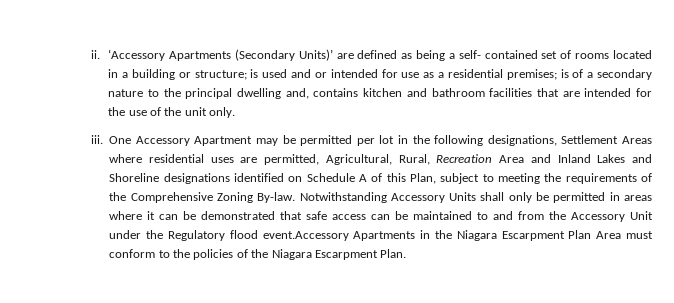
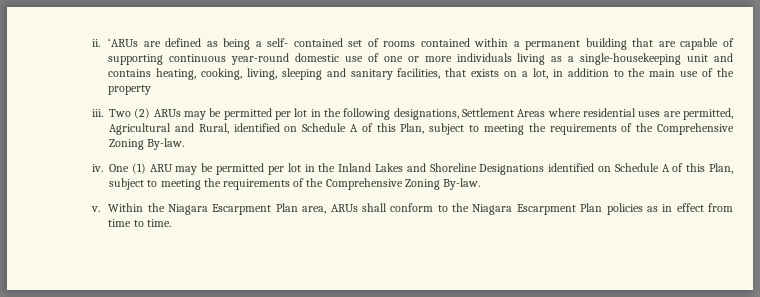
- ‘Accessory Apartments (Secondary Units)’ are defined as being a self- contained set of rooms located in a building or structure; is used and or intended for use as a residential premises; is of a secondary nature to the principal dwelling and, contains kitchen and bathroom facilities that are intended for the use of the unit only.
+ ‘ARUs are defined as being a self- contained set of rooms contained within a permanent building that are capable of supporting continuous year-round domestic use of one or more individuals living as a single-housekeeping unit and contains heating, cooking, living, sleeping and sanitary facilities, that exists on a lot, in addition to the main use of the property
- One Accessory Apartment may be permitted per lot in the following designations, Settlement Areas where residential uses are permitted, Agricultural, Rural, Recreation Area and Inland Lakes and Shoreline designations identified on Schedule A of this Plan, subject to meeting the requirements of the Comprehensive Zoning By-law. Notwithstanding Accessory Units shall only be permitted in areas where it can be demonstrated that safe access can be maintained to and from the Accessory Unit under the Regulatory flood event.Accessory Apartments in the Niagara Escarpment Plan Area must conform to the policies of the Niagara Escarpment Plan.
+ Two (2) ARUs may be permitted per lot in the following designations, Settlement Areas where residential uses are permitted, Agricultural and Rural, identified on Schedule A of this Plan, subject to meeting the requirements of the Comprehensive Zoning By-law.
+ iv. One (1) ARU may be permitted per lot in the Inland Lakes and Shoreline Designations identified on Schedule A of this Plan, subject to meeting the requirements of the Comprehensive Zoning By-law.
+ v. Within the Niagara Escarpment Plan area, ARUs shall conform to the Niagara Escarpment Plan policies as in effect from time to time.

